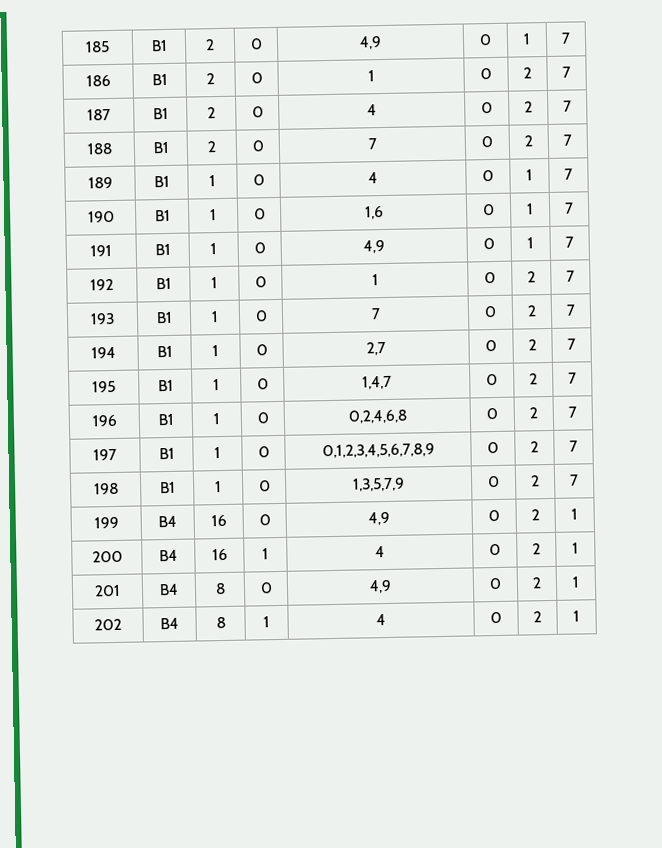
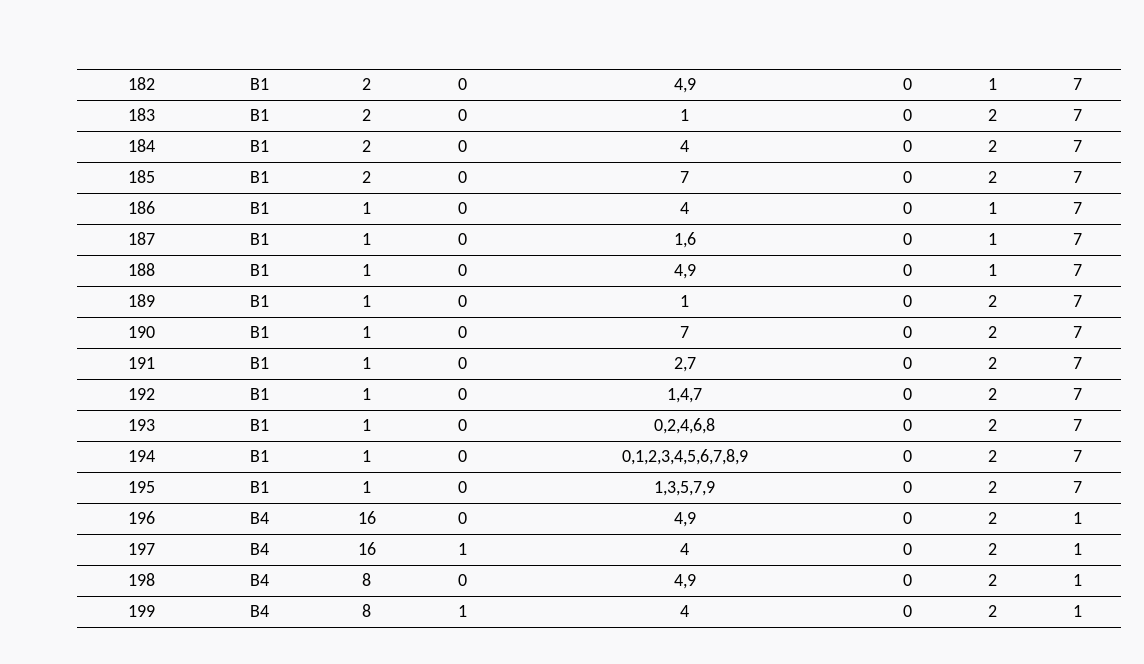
- 185 | B1 | 2 | 0 | 4,9 | 0 | 1 | 7
+ 182 | B1 | 2 | 0 | 4,9 | 0 | 1 | 7
- 186 | B1 | 2 | 0 | 1 | 0 | 2 | 7
+ 183 | B1 | 2 | 0 | 1 | 0 | 2 | 7
- 187 | B1 | 2 | 0 | 4 | 0 | 2 | 7
+ 184 | B1 | 2 | 0 | 4 | 0 | 2 | 7
- 188 | B1 | 2 | 0 | 7 | 0 | 2 | 7
+ 185 | B1 | 2 | 0 | 7 | 0 | 2 | 7
- 189 | B1 | 1 | 0 | 4 | 0 | 1 | 7
+ 186 | B1 | 1 | 0 | 4 | 0 | 1 | 7
- 190 | B1 | 1 | 0 | 1,6 | 0 | 1 | 7
+ 187 | B1 | 1 | 0 | 1,6 | 0 | 1 | 7
- 191 | B1 | 1 | 0 | 4,9 | 0 | 1 | 7
+ 188 | B1 | 1 | 0 | 4,9 | 0 | 1 | 7
- 192 | B1 | 1 | 0 | 1 | 0 | 2 | 7
+ 189 | B1 | 1 | 0 | 1 | 0 | 2 | 7
- 193 | B1 | 1 | 0 | 7 | 0 | 2 | 7
+ 190 | B1 | 1 | 0 | 7 | 0 | 2 | 7
- 194 | B1 | 1 | 0 | 2,7 | 0 | 2 | 7
+ 191 | B1 | 1 | 0 | 2,7 | 0 | 2 | 7
- 195 | B1 | 1 | 0 | 1,4,7 | 0 | 2 | 7
+ 192 | B1 | 1 | 0 | 1,4,7 | 0 | 2 | 7
- 196 | B1 | 1 | 0 | 0,2,4,6,8 | 0 | 2 | 7
+ 193 | B1 | 1 | 0 | 0,2,4,6,8 | 0 | 2 | 7
- 197 | B1 | 1 | 0 | 0,1,2,3,4,5,6,7,8,9 | 0 | 2 | 7
+ 194 | B1 | 1 | 0 | 0,1,2,3,4,5,6,7,8,9 | 0 | 2 | 7
- 198 | B1 | 1 | 0 | 1,3,5,7,9 | 0 | 2 | 7
+ 195 | B1 | 1 | 0 | 1,3,5,7,9 | 0 | 2 | 7
- 199 | B4 | 16 | 0 | 4,9 | 0 | 2 | 1
+ 196 | B4 | 16 | 0 | 4,9 | 0 | 2 | 1
- 200 | B4 | 16 | 1 | 4 | 0 | 2 | 1
+ 197 | B4 | 16 | 1 | 4 | 0 | 2 | 1
- 201 | B4 | 8 | 0 | 4,9 | 0 | 2 | 1
+ 198 | B4 | 8 | 0 | 4,9 | 0 | 2 | 1
- 202 | B4 | 8 | 1 | 4 | 0 | 2 | 1
+ 199 | B4 | 8 | 1 | 4 | 0 | 2 | 1

